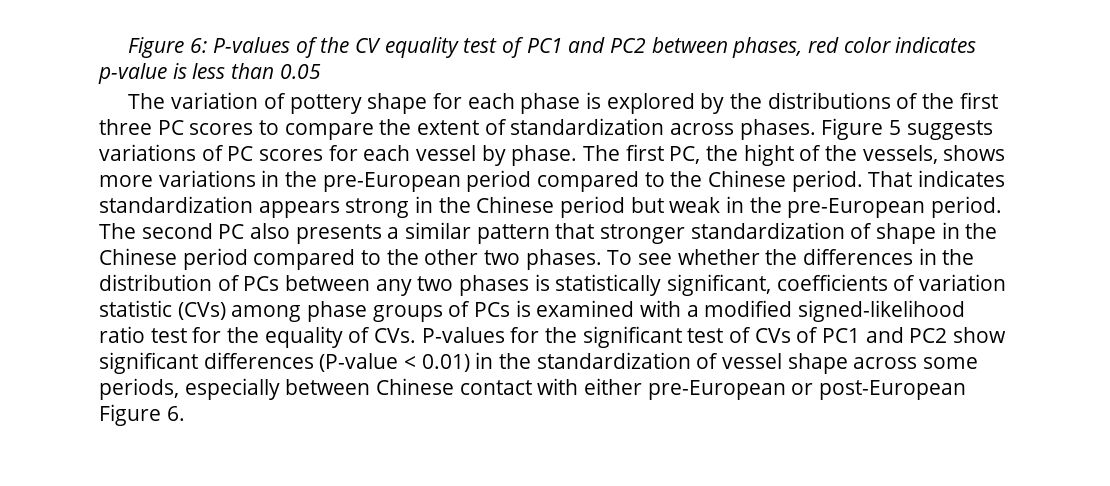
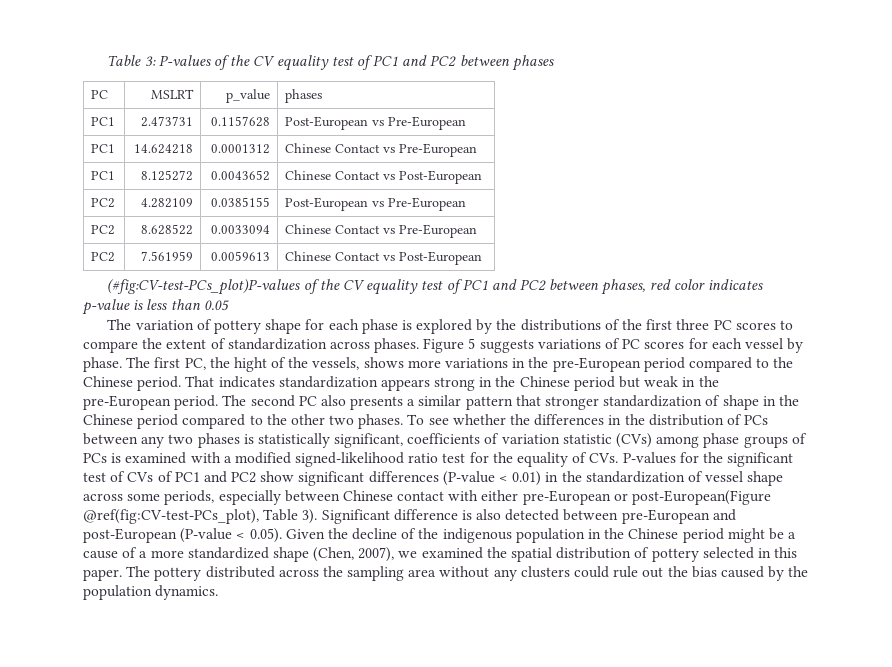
- Figure 6: P-values of the CV equality test of PC1 and PC2 between phases, red color indicates p-value is less than 0.05
+ Table 3: P-values of the CV equality test of PC1 and PC2 between phases
+ PC | MSLRT | p_value | phases
+ PC1 | 2.473731 | 0.1157628 | Post-European vs Pre-European
+ PC1 | 14.624218 | 0.0001312 | Chinese Contact vs Pre-European
+ PC1 | 8.125272 | 0.0043652 | Chinese Contact vs Post-European
+ PC2 | 4.282109 | 0.0385155 | Post-European vs Pre-European
+ PC2 | 8.628522 | 0.0033094 | Chinese Contact vs Pre-European
+ PC2 | 7.561959 | 0.0059613 | Chinese Contact vs Post-European
+ (#fig:CV-test-PCs_plot)P-values of the CV equality test of PC1 and PC2 between phases, red color indicates p-value is less than 0.05
- To see whether the differences in the distribution of PCs between any two phases is statistically significant, coefficients of variation statistic (CVs) among phase groups of PCs is examined with a modified signed-likelihood ratio test for the equality of CVs. P-values for the significant test of CVs of PC1 and PC2 show significant differences (P-value < 0.01) in the standardization of vessel shape across some periods, especially between Chinese contact with either pre-European or post-European Figure 6.
+ To see whether the differences in the distribution of PCs between any two phases is statistically significant, coefficients of variation statistic (CVs) among phase groups of PCs is examined with a modified signed-likelihood ratio test for the equality of CVs. P-values for the significant test of CVs of PC1 and PC2 show significant differences (P-value < 0.01) in the standardization of vessel shape across some periods, especially between Chinese contact with either pre-European or post-European(Figure @ref(fig:CV-test-PCs_plot), Table 3). Significant difference is also detected between pre-European and post-European (P-value < 0.05). Given the decline of the indigenous population in the Chinese period might be a cause of a more standardized shape (Chen, 2007), we examined the spatial distribution of pottery selected in this paper. The pottery distributed across the sampling area without any clusters could rule out the bias caused by the population dynamics.

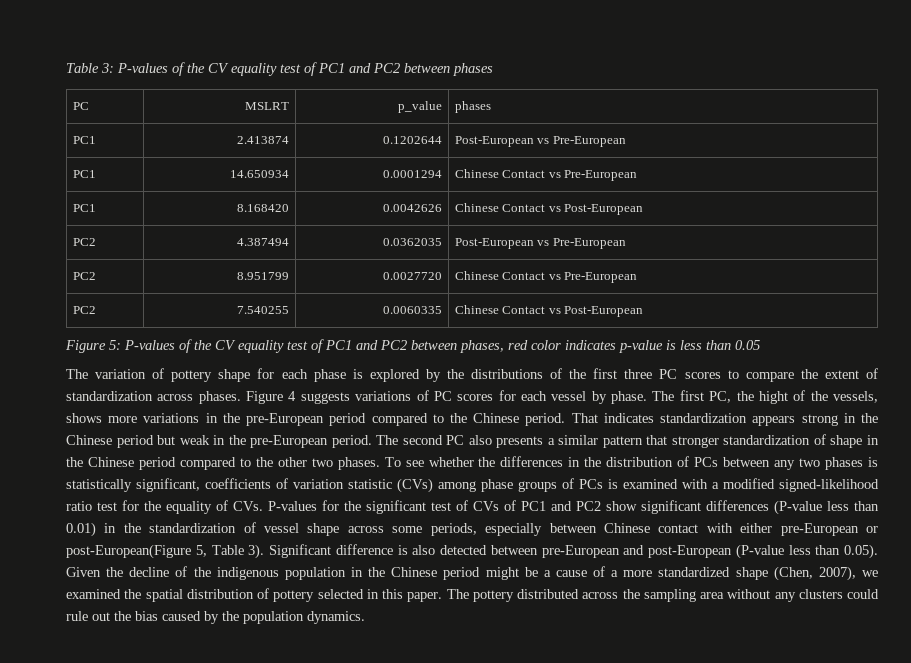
- PC1 | 2.473731 | 0.1157628 | Post-European vs Pre-European
+ PC1 | 2.413874 | 0.1202644 | Post-European vs Pre-European
- PC1 | 14.624218 | 0.0001312 | Chinese Contact vs Pre-European
+ PC1 | 14.650934 | 0.0001294 | Chinese Contact vs Pre-European
- PC1 | 8.125272 | 0.0043652 | Chinese Contact vs Post-European
+ PC1 | 8.168420 | 0.0042626 | Chinese Contact vs Post-European
- PC2 | 4.282109 | 0.0385155 | Post-European vs Pre-European
+ PC2 | 4.387494 | 0.0362035 | Post-European vs Pre-European
- PC2 | 8.628522 | 0.0033094 | Chinese Contact vs Pre-European
+ PC2 | 8.951799 | 0.0027720 | Chinese Contact vs Pre-European
- PC2 | 7.561959 | 0.0059613 | Chinese Contact vs Post-European
- (#fig:CV-test-PCs_plot)P-values of the CV equality test of PC1 and PC2 between phases, red color indicates p-value is less than 0.05
+ PC2 | 7.540255 | 0.0060335 | Chinese Contact vs Post-European
+ Figure 5: P-values of the CV equality test of PC1 and PC2 between phases, red color indicates p-value is less than 0.05
- Figure 5 suggests variations of PC scores for each vessel by phase.
+ Figure 4 suggests variations of PC scores for each vessel by phase.
- To see whether the differences in the distribution of PCs between any two phases is statistically significant, coefficients of variation statistic (CVs) among phase groups of PCs is examined with a modified signed-likelihood ratio test for the equality of CVs. P-values for the significant test of CVs of PC1 and PC2 show significant differences (P-value < 0.01) in the standardization of vessel shape across some periods, especially between Chinese contact with either pre-European or post-European(Figure @ref(fig:CV-test-PCs_plot), Table 3).
+ To see whether the differences in the distribution of PCs between any two phases is statistically significant, coefficients of variation statistic (CVs) among phase groups of PCs is examined with a modified signed-likelihood ratio test for the equality of CVs. P-values for the significant test of CVs of PC1 and PC2 show significant differences (P-value less than 0.01) in the standardization of vessel shape across some periods, especially between Chinese contact with either pre-European or post-European(Figure 5, Table 3).
- Significant difference is also detected between pre-European and post-European (P-value < 0.05). Given the decline of the indigenous population in the Chinese period might be a cause of a more standardized shape (Chen, 2007), we examined the spatial distribution of pottery selected in this paper.
+ Significant difference is also detected between pre-European and post-European (P-value less than 0.05). Given the decline of the indigenous population in the Chinese period might be a cause of a more standardized shape (Chen, 2007), we examined the spatial distribution of pottery selected in this paper.

